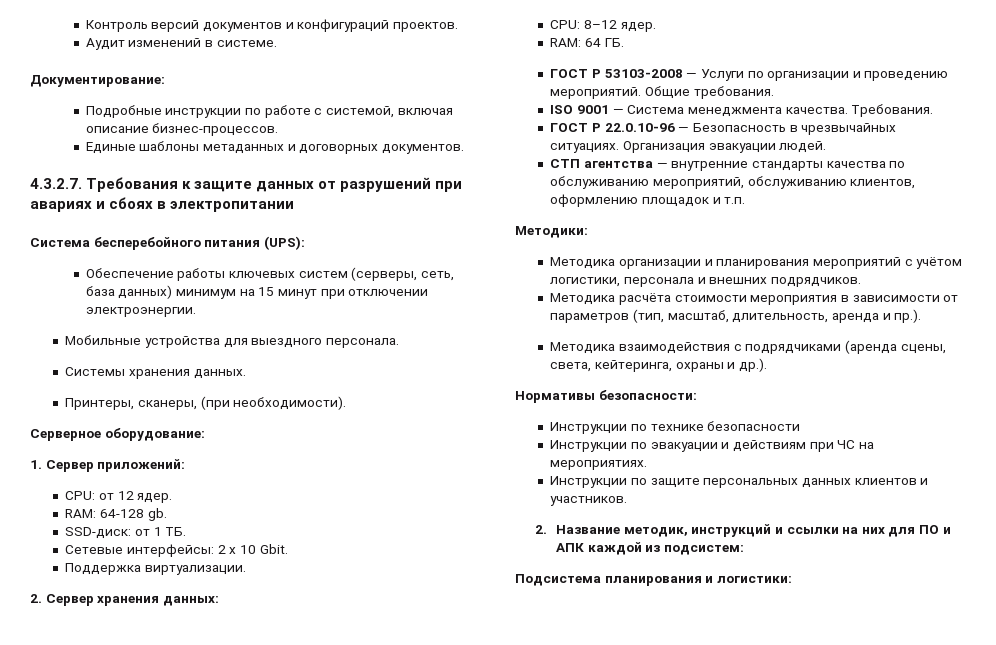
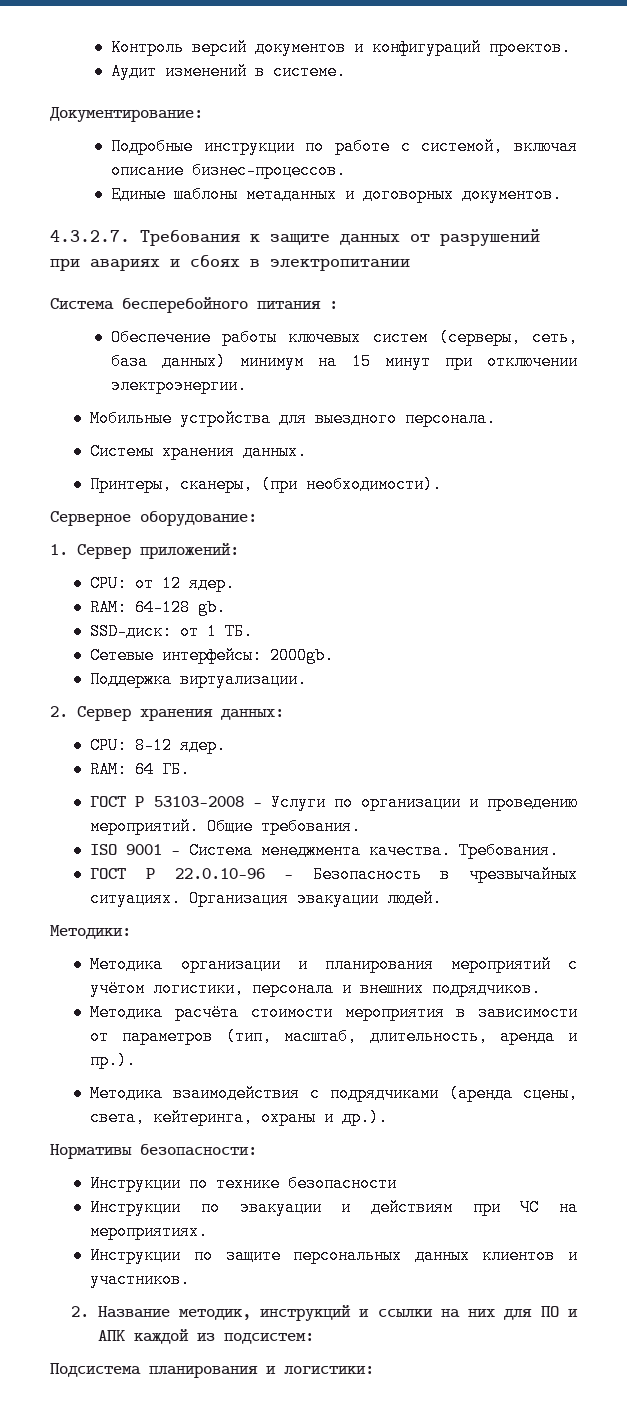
- Система бесперебойного питания (UPS):
+ Система бесперебойного питания :
- Сетевые интерфейсы: 2 x 10 Gbit.
+ Сетевые интерфейсы: 2000gb.
- СТП агентства — внутренние стандарты качества по обслуживанию мероприятий, обслуживанию клиентов, оформлению площадок и т.п.

